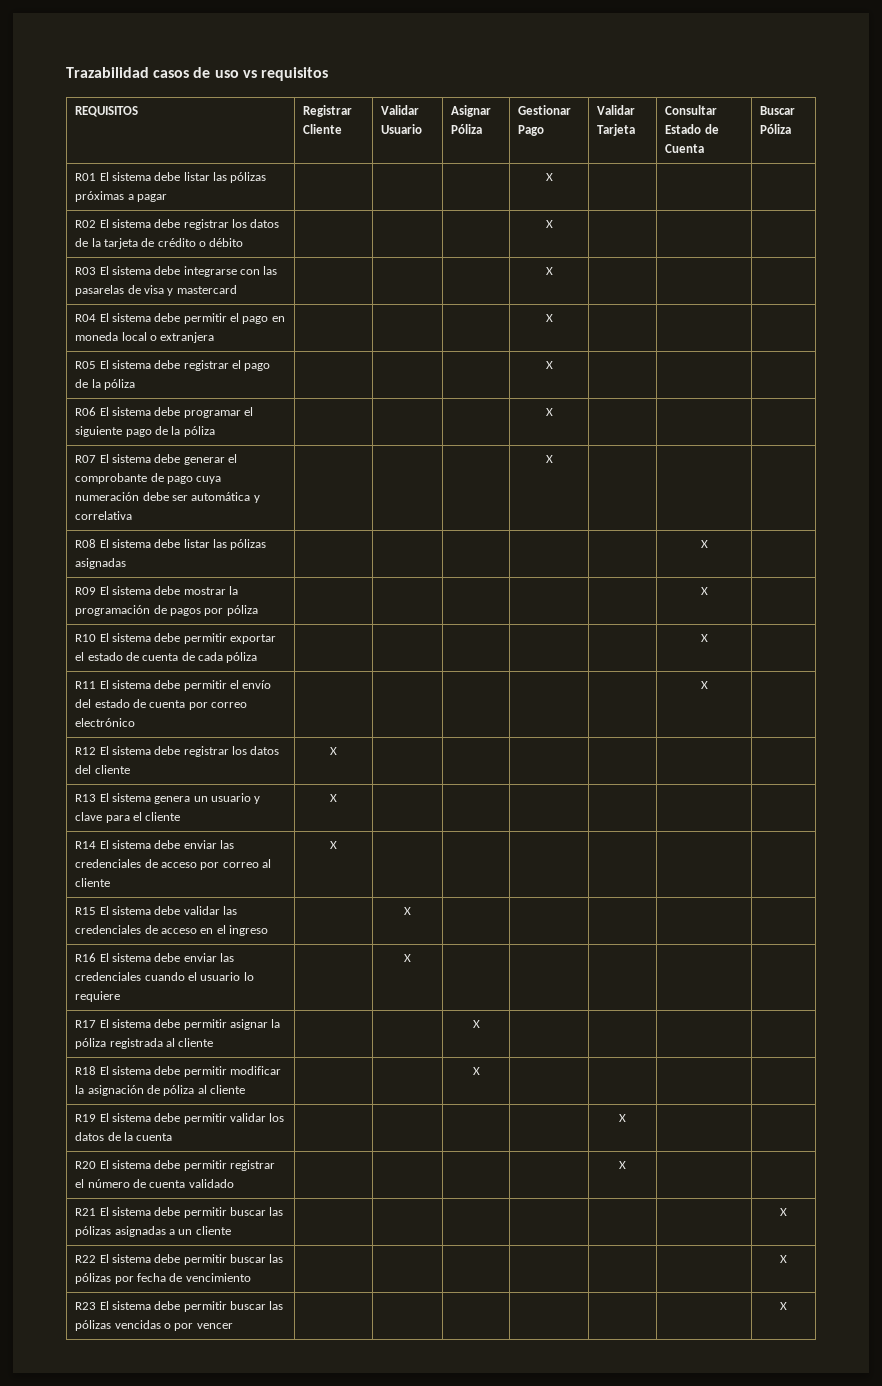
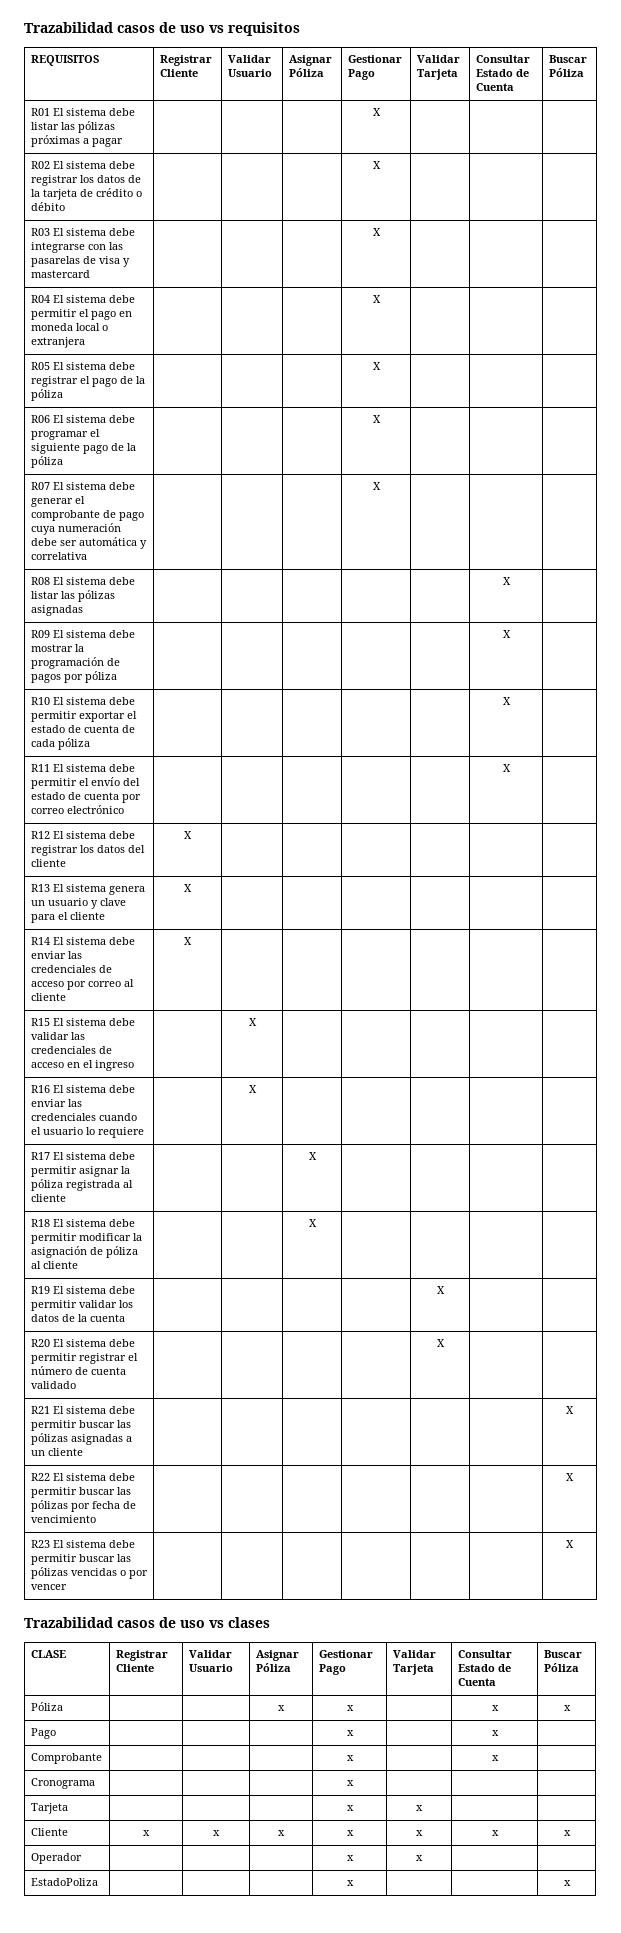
+ Trazabilidad casos de uso vs clases
+ CLASE | Registrar Cliente | Validar Usuario | Asignar Póliza | Gestionar Pago | Validar Tarjeta | Consultar Estado de Cuenta | Buscar Póliza
+ Póliza | | | x | x | | x | x
+ Pago | | | | x | | x |
+ Comprobante | | | | x | | x |
+ Cronograma | | | | x | | |
+ Tarjeta | | | | x | x | |
+ Cliente | x | x | x | x | x | x | x
+ Operador | | | | x | x | |
+ EstadoPoliza | | | | x | | | x

